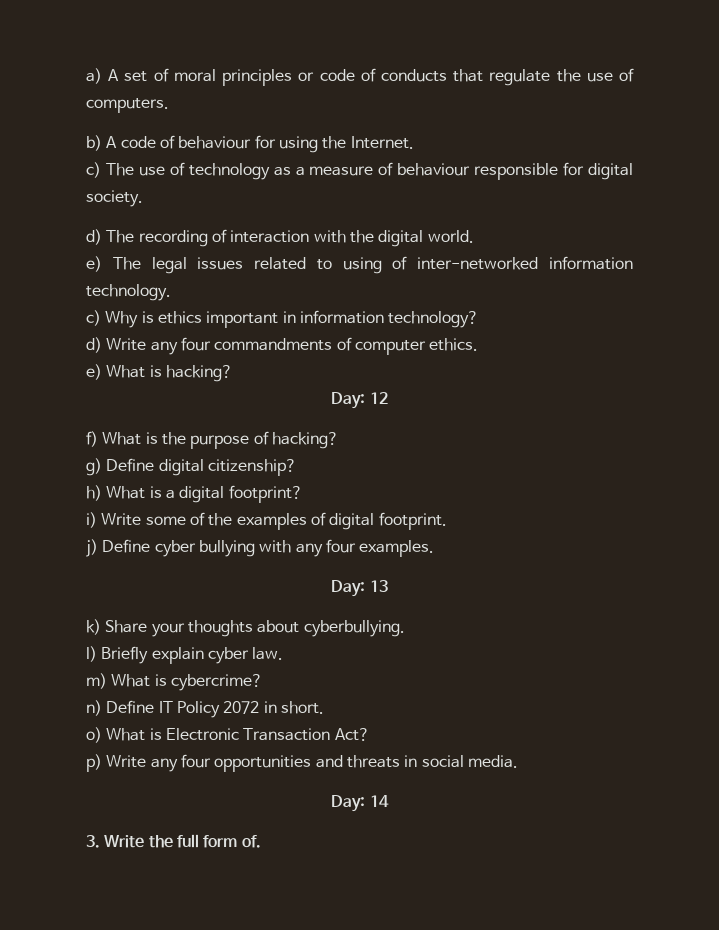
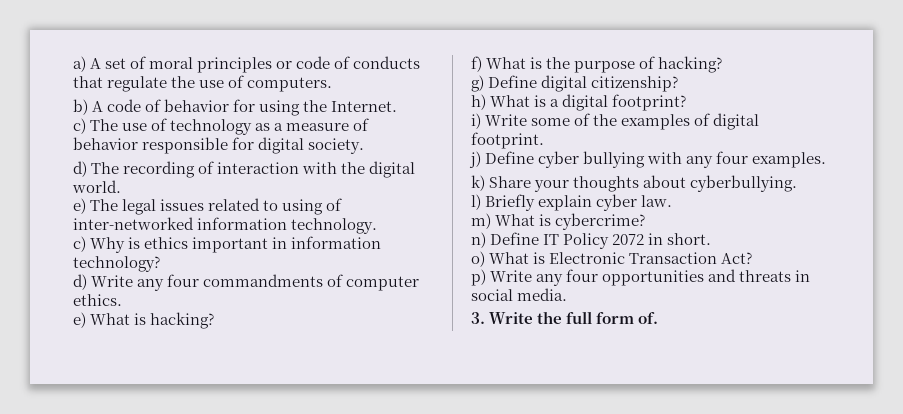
- b) A code of behaviour for using the Internet.
+ b) A code of behavior for using the Internet.
- c) The use of technology as a measure of behaviour responsible for digital society.
+ c) The use of technology as a measure of behavior responsible for digital society.
- Day: 12
- Day: 13
- Day: 14

